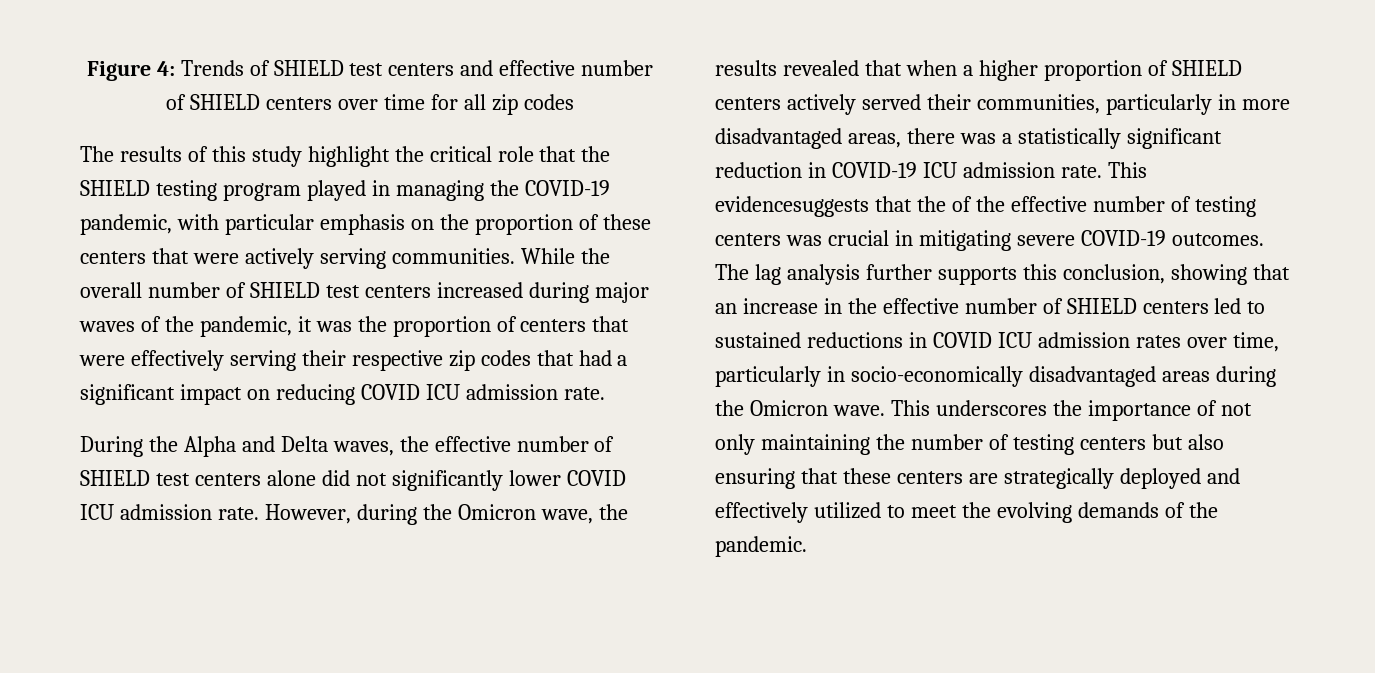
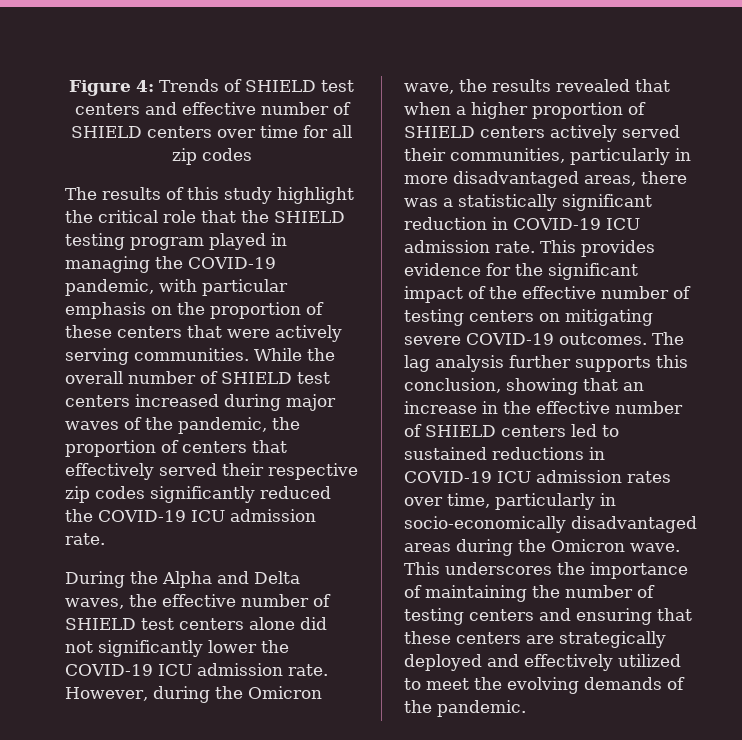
- While the overall number of SHIELD test centers increased during major waves of the pandemic, it was the proportion of centers that were effectively serving their respective zip codes that had a significant impact on reducing COVID ICU admission rate.
+ While the overall number of SHIELD test centers increased during major waves of the pandemic, the proportion of centers that effectively served their respective zip codes significantly reduced the COVID-19 ICU admission rate.
- During the Alpha and Delta waves, the effective number of SHIELD test centers alone did not significantly lower COVID ICU admission rate.
+ During the Alpha and Delta waves, the effective number of SHIELD test centers alone did not significantly lower the COVID-19 ICU admission rate.
- This evidencesuggests that the of the effective number of testing centers was crucial in mitigating severe COVID-19 outcomes.
+ This provides evidence for the significant impact of the effective number of testing centers on mitigating severe COVID-19 outcomes.
- The lag analysis further supports this conclusion, showing that an increase in the effective number of SHIELD centers led to sustained reductions in COVID ICU admission rates over time, particularly in socio-economically disadvantaged areas during the Omicron wave.
+ The lag analysis further supports this conclusion, showing that an increase in the effective number of SHIELD centers led to sustained reductions in COVID-19 ICU admission rates over time, particularly in socio-economically disadvantaged areas during the Omicron wave.
- This underscores the importance of not only maintaining the number of testing centers but also ensuring that these centers are strategically deployed and effectively utilized to meet the evolving demands of the pandemic.
+ This underscores the importance of maintaining the number of testing centers and ensuring that these centers are strategically deployed and effectively utilized to meet the evolving demands of the pandemic.

